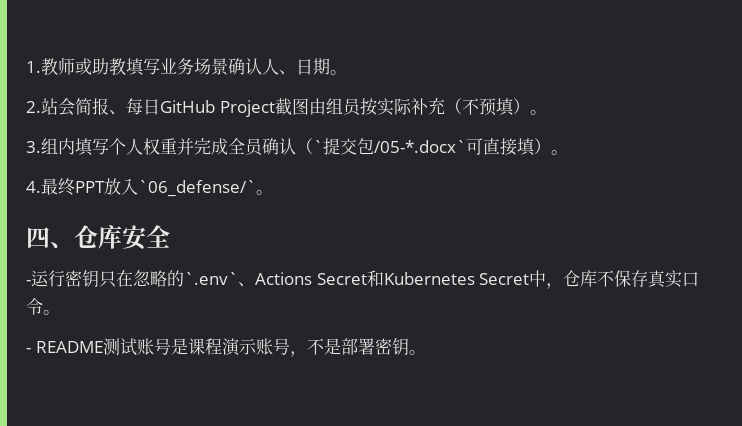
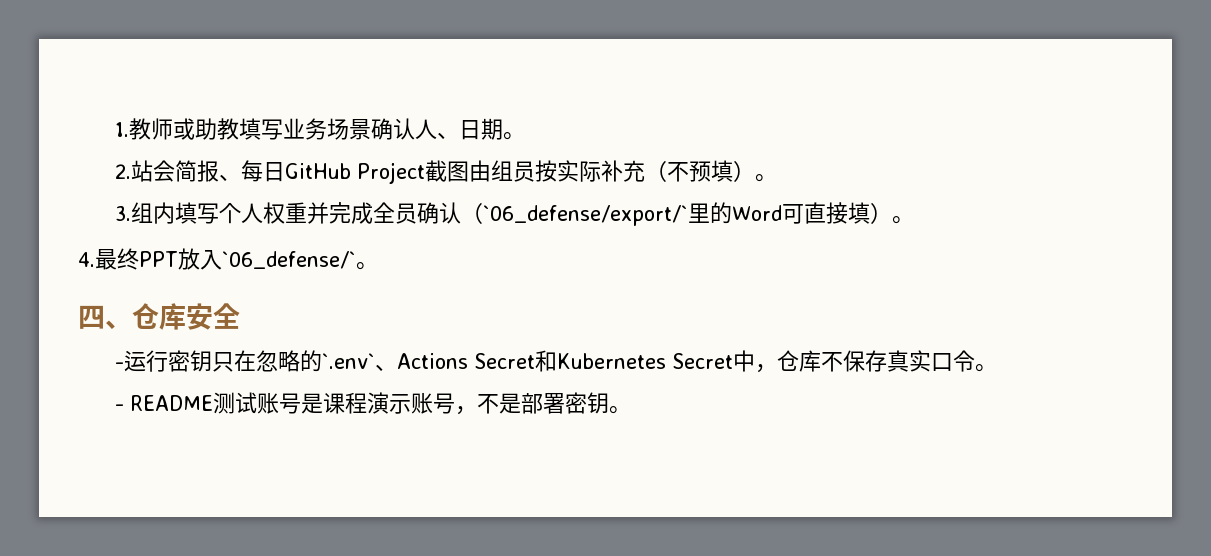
- 3.组内填写个人权重并完成全员确认（`提交包/05-*.docx`可直接填）。
+ 3.组内填写个人权重并完成全员确认（`06_defense/export/`里的Word可直接填）。

